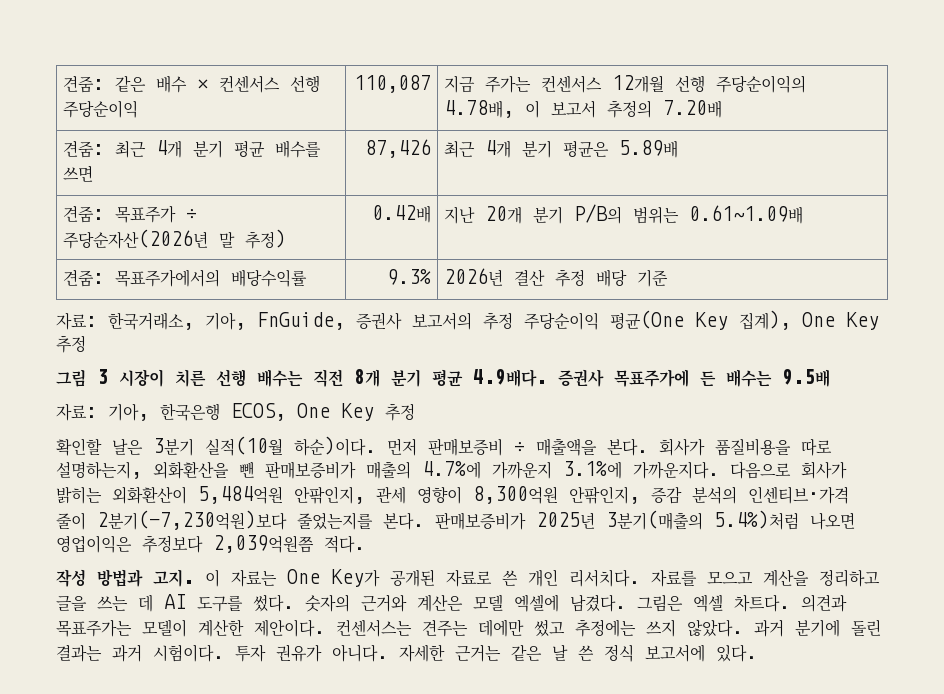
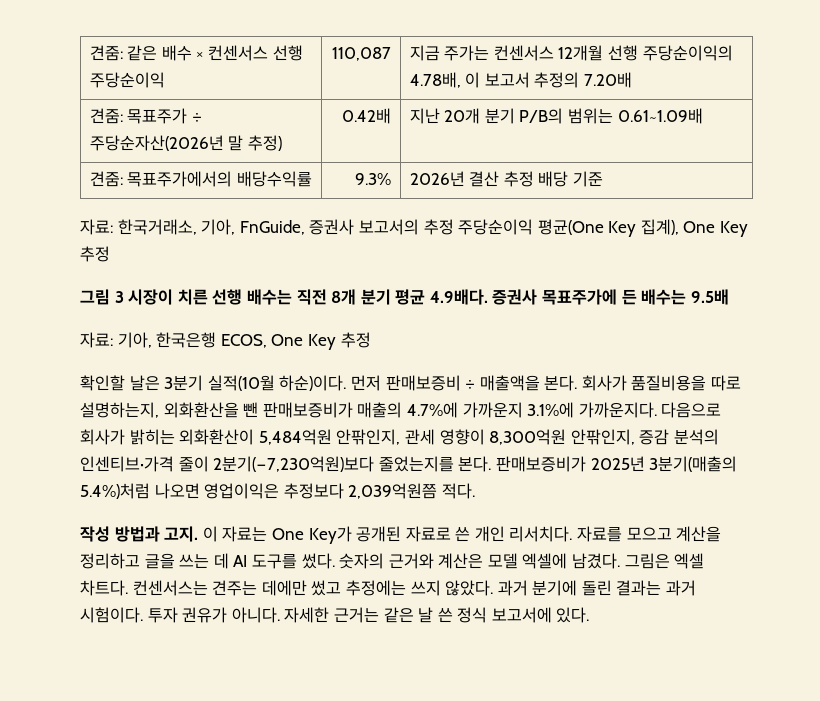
- 견줌: 최근 4개 분기 평균 배수를 쓰면 | 87,426 | 최근 4개 분기 평균은 5.89배
- 의견과 목표주가는 모델이 계산한 제안이다.

